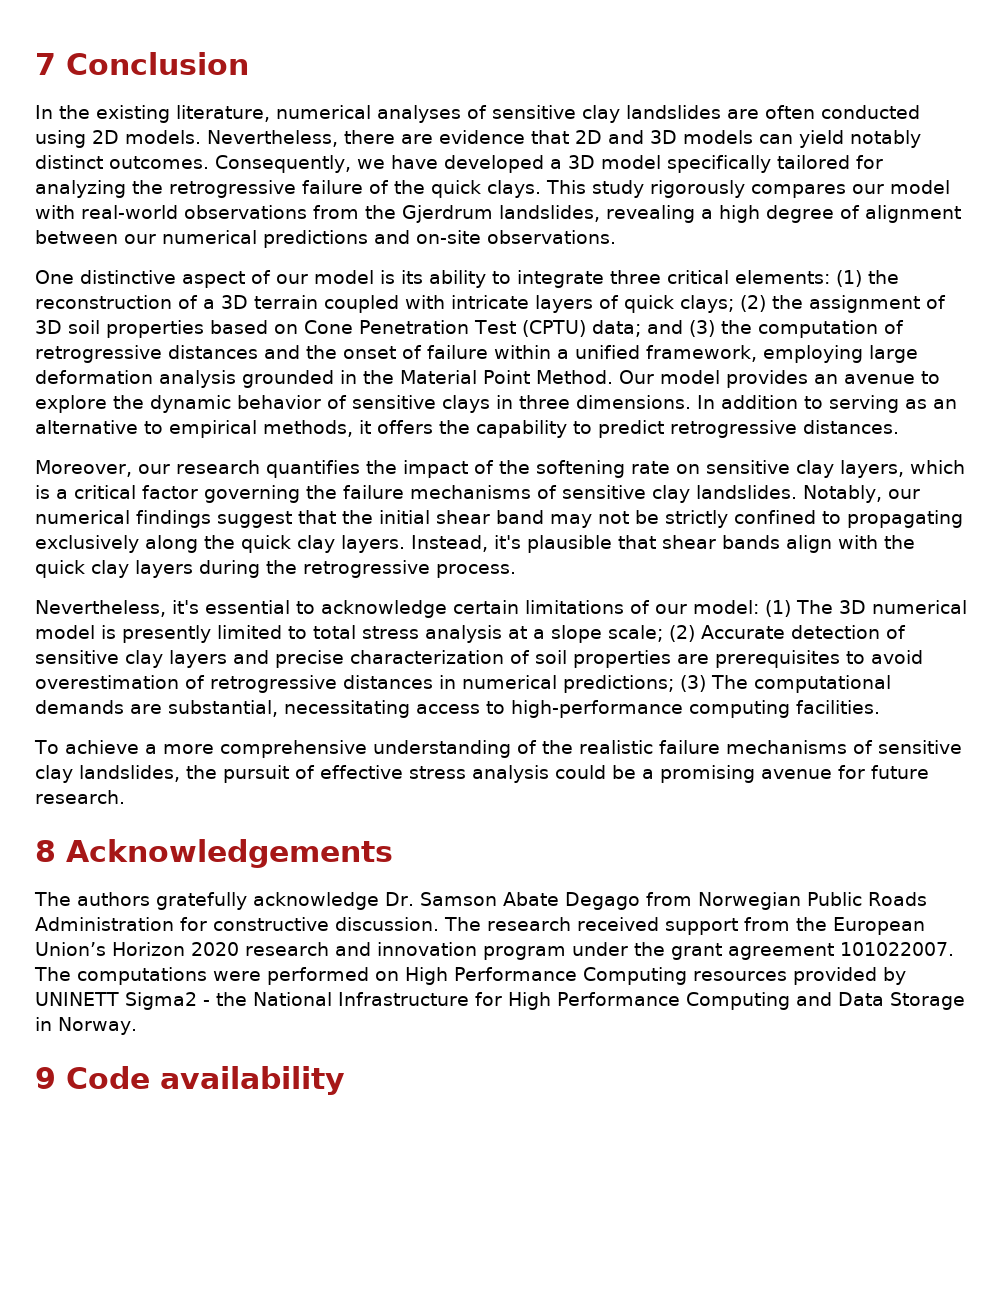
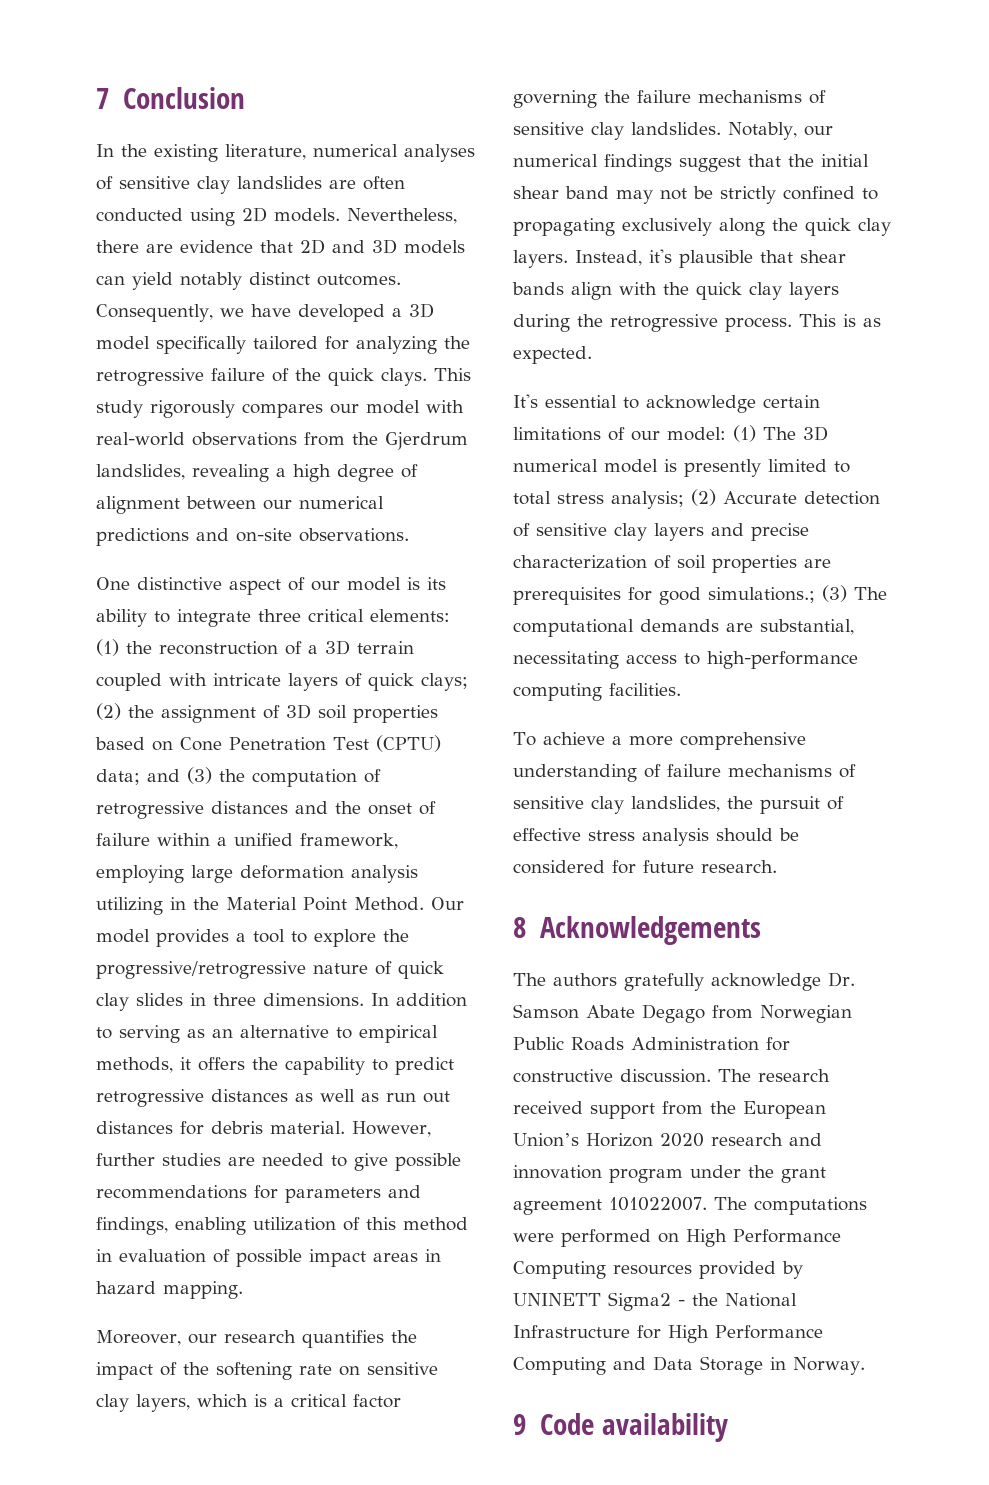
- and (3) the computation of retrogressive distances and the onset of failure within a unified framework, employing large deformation analysis grounded in the Material Point Method.
+ and (3) the computation of retrogressive distances and the onset of failure within a unified framework, employing large deformation analysis utilizing in the Material Point Method.
- Our model provides an avenue to explore the dynamic behavior of sensitive clays in three dimensions.
+ Our model provides a tool to explore the progressive/retrogressive nature of quick clay slides in three dimensions.
- In addition to serving as an alternative to empirical methods, it offers the capability to predict retrogressive distances.
+ In addition to serving as an alternative to empirical methods, it offers the capability to predict retrogressive distances as well as run out distances for debris material. However, further studies are needed to give possible recommendations for parameters and findings, enabling utilization of this method in evaluation of possible impact areas in hazard mapping.
- Instead, it's plausible that shear bands align with the quick clay layers during the retrogressive process.
- Nevertheless, it's essential to acknowledge certain limitations of our model:
+ Instead, it's plausible that shear bands align with the quick clay layers during the retrogressive process. This is as expected.
+ It's essential to acknowledge certain limitations of our model:
- (1) The 3D numerical model is presently limited to total stress analysis at a slope scale;
+ (1) The 3D numerical model is presently limited to total stress analysis;
- (2) Accurate detection of sensitive clay layers and precise characterization of soil properties are prerequisites to avoid overestimation of retrogressive distances in numerical predictions;
+ (2) Accurate detection of sensitive clay layers and precise characterization of soil properties are prerequisites for good simulations.;
- To achieve a more comprehensive understanding of the realistic failure mechanisms of sensitive clay landslides, the pursuit of effective stress analysis could be a promising avenue for future research.
+ To achieve a more comprehensive understanding of failure mechanisms of sensitive clay landslides, the pursuit of effective stress analysis should be considered for future research.

